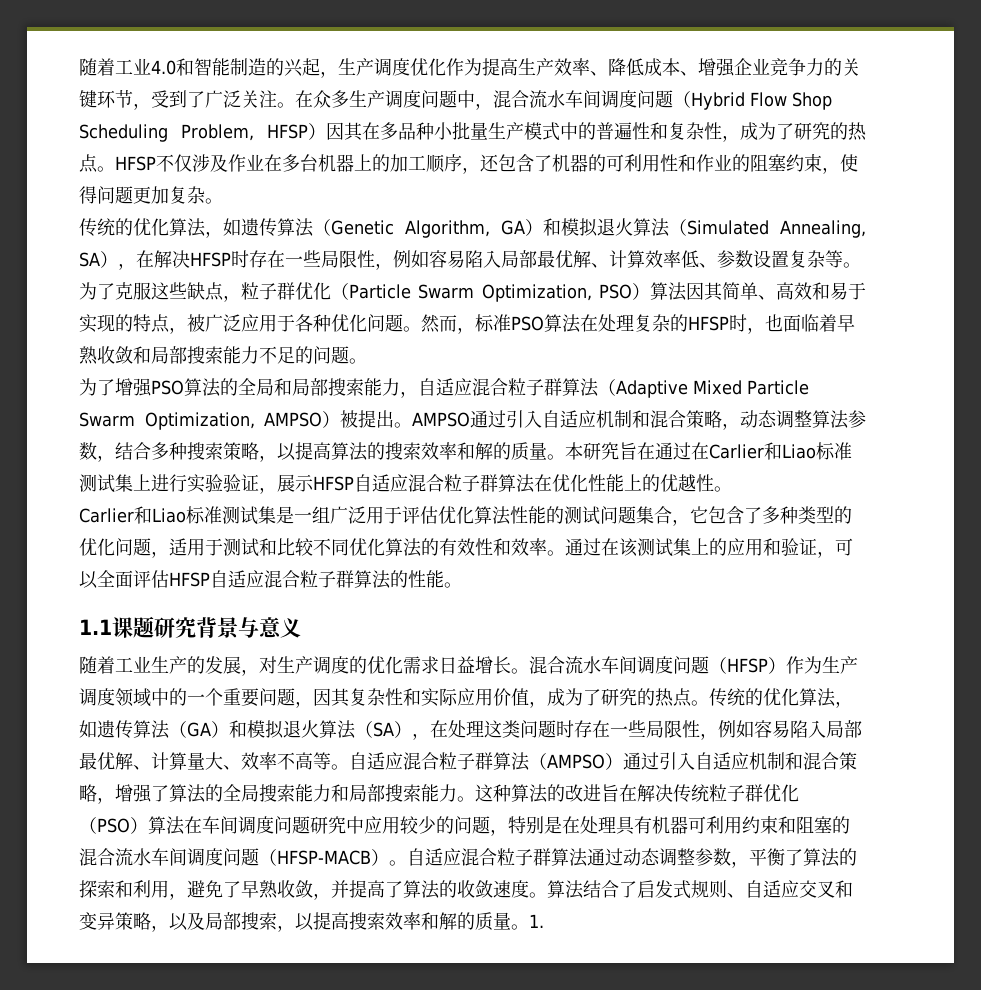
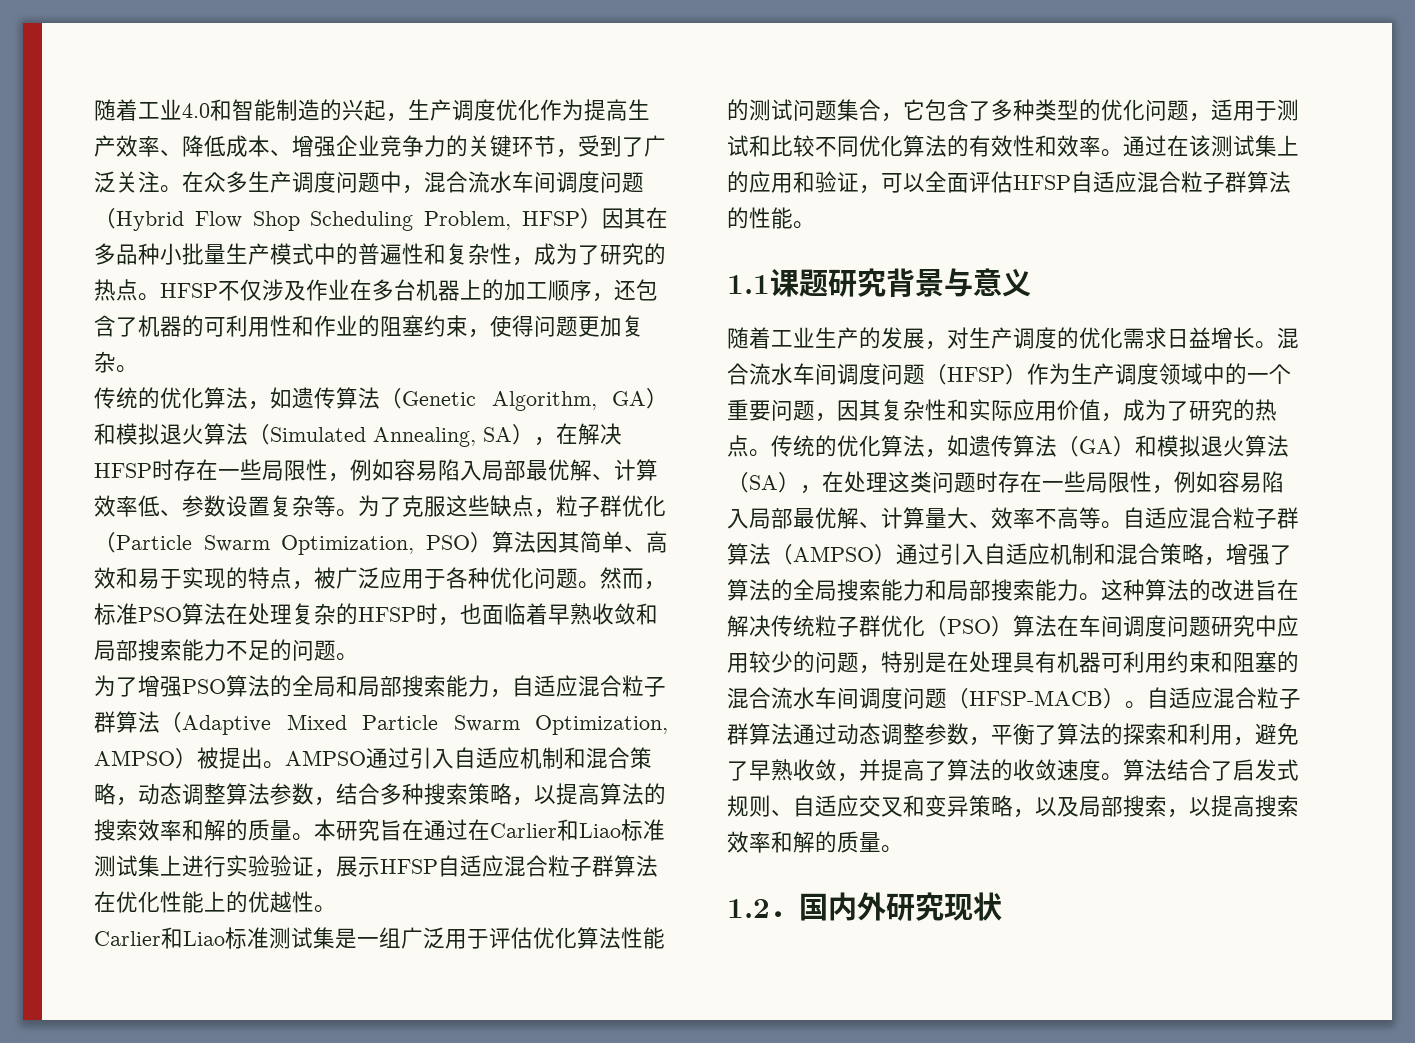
- 算法结合了启发式规则、自适应交叉和变异策略，以及局部搜索，以提高搜索效率和解的质量。1.
+ 算法结合了启发式规则、自适应交叉和变异策略，以及局部搜索，以提高搜索效率和解的质量。
+ 1.2．国内外研究现状

